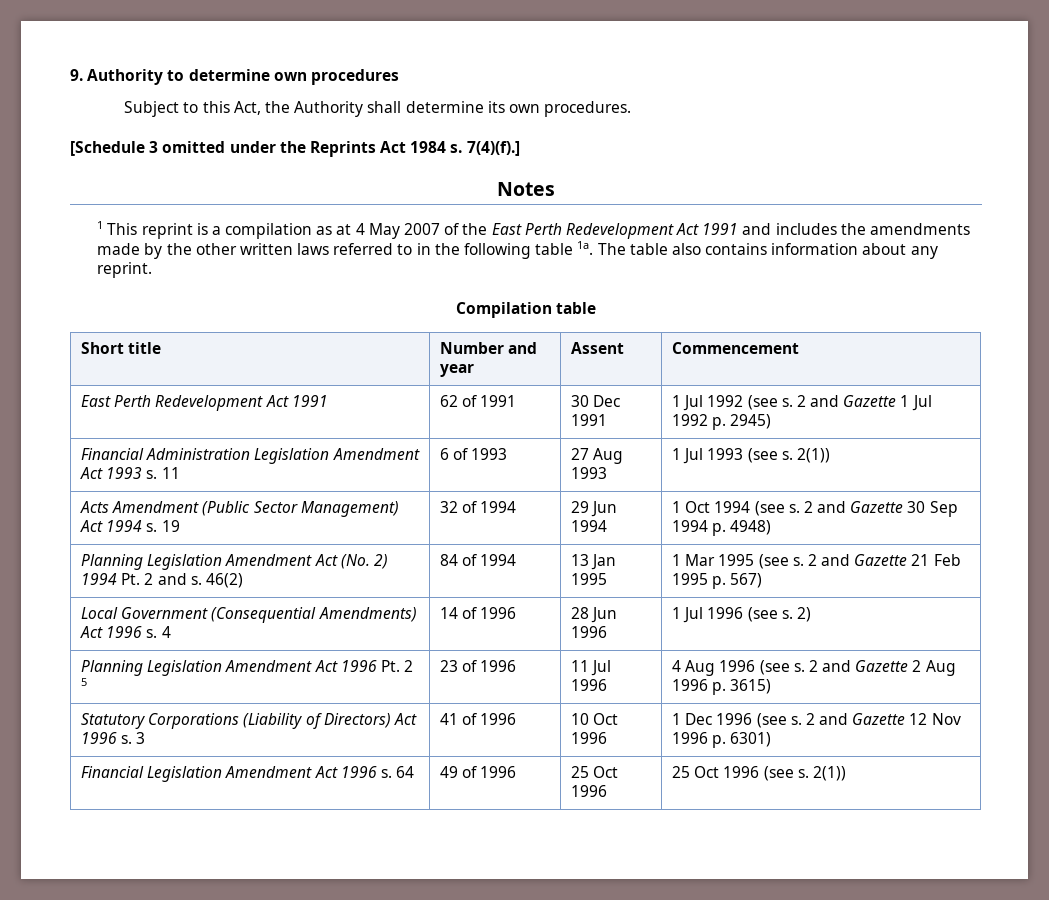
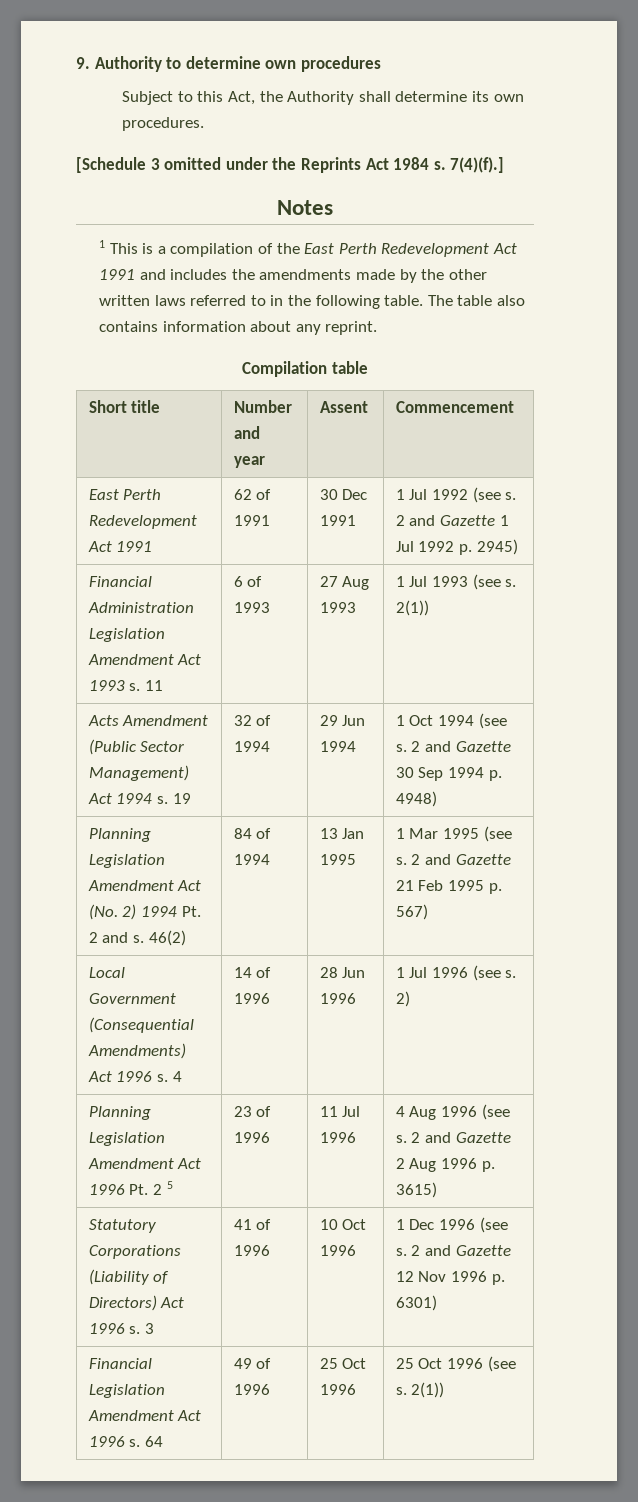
- 1 This reprint is a compilation as at 4 May 2007 of the East Perth Redevelopment Act 1991 and includes the amendments made by the other written laws referred to in the following table 1a.
+ 1 This is a compilation of the East Perth Redevelopment Act 1991 and includes the amendments made by the other written laws referred to in the following table.

